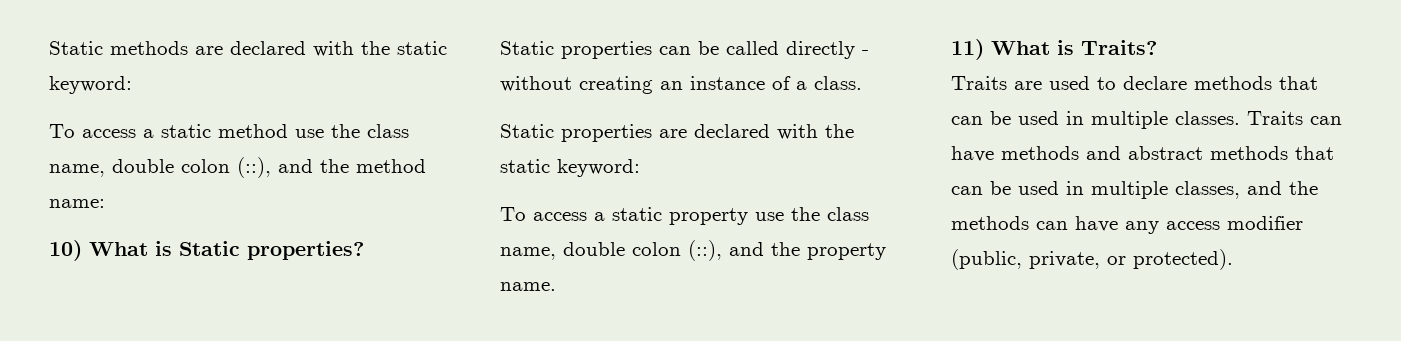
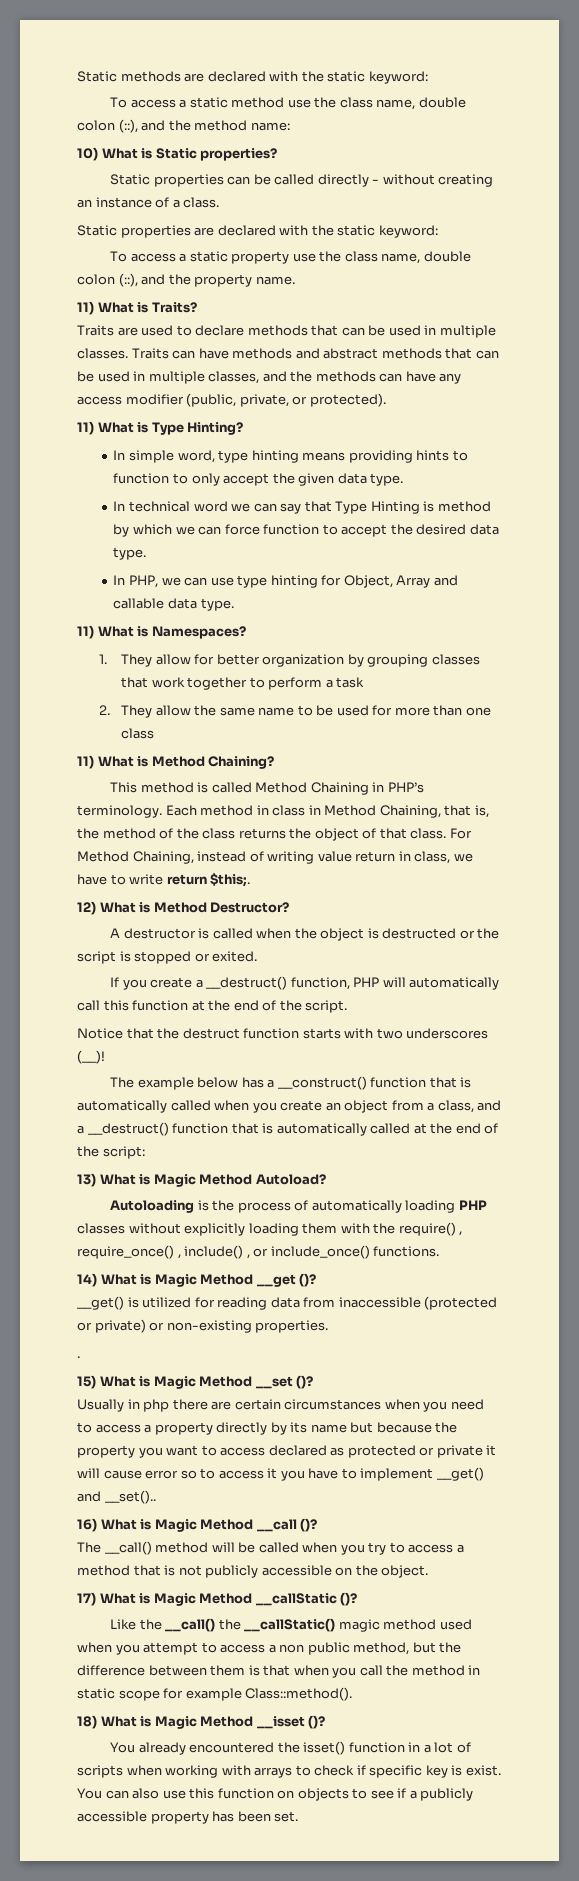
+ 11) What is Type Hinting?
+ In simple word, type hinting means providing hints to function to only accept the given data type.
+ In technical word we can say that Type Hinting is method by which we can force function to accept the desired data type.
+ In PHP, we can use type hinting for Object, Array and callable data type.
+ 11) What is Namespaces?
+ 1. They allow for better organization by grouping classes that work together to perform a task
+ 2. They allow the same name to be used for more than one class
+ 11) What is Method Chaining?
+ This method is called Method Chaining in PHP’s terminology. Each method in class in Method Chaining, that is, the method of the class returns the object of that class. For Method Chaining, instead of writing value return in class, we have to write return $this;.
+ 12) What is Method Destructor?
+ A destructor is called when the object is destructed or the script is stopped or exited.
+ If you create a __destruct() function, PHP will automatically call this function at the end of the script.
+ Notice that the destruct function starts with two underscores (__)!
+ The example below has a __construct() function that is automatically called when you create an object from a class, and a __destruct() function that is automatically called at the end of the script:
+ 13) What is Magic Method Autoload?
+ Autoloading is the process of automatically loading PHP classes without explicitly loading them with the require() , require_once() , include() , or include_once() functions.
+ 14) What is Magic Method __get ()?
+ __get() is utilized for reading data from inaccessible (protected or private) or non-existing properties.
+ .
+ 15) What is Magic Method __set ()?
+ Usually in php there are certain circumstances when you need to access a property directly by its name but because the property you want to access declared as protected or private it will cause error so to access it you have to implement __get() and __set()..
+ 16) What is Magic Method __call ()?
+ The __call() method will be called when you try to access a method that is not publicly accessible on the object.
+ 17) What is Magic Method __callStatic ()?
+ Like the __call() the __callStatic() magic method used when you attempt to access a non public method, but the difference between them is that when you call the method in static scope for example Class::method().
+ 18) What is Magic Method __isset ()?
+ You already encountered the isset() function in a lot of scripts when working with arrays to check if specific key is exist. You can also use this function on objects to see if a publicly accessible property has been set.

